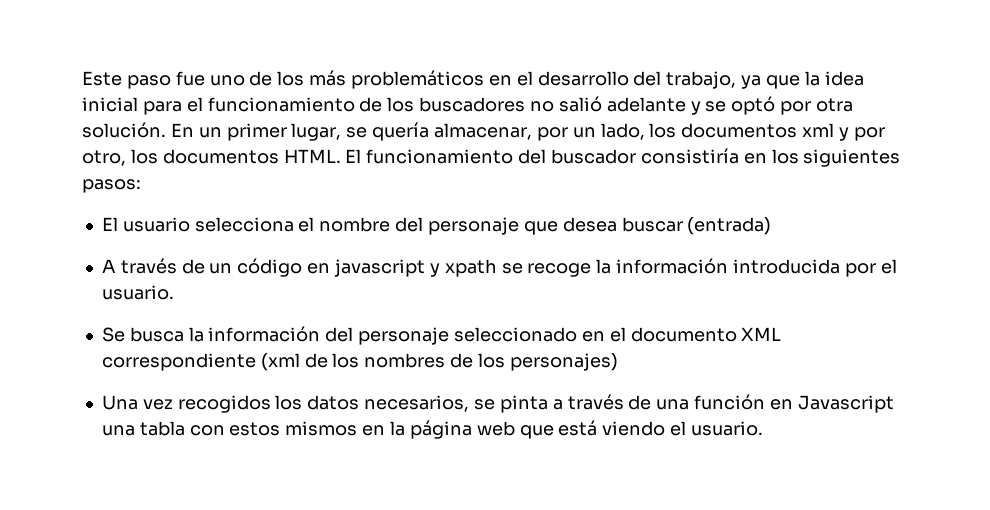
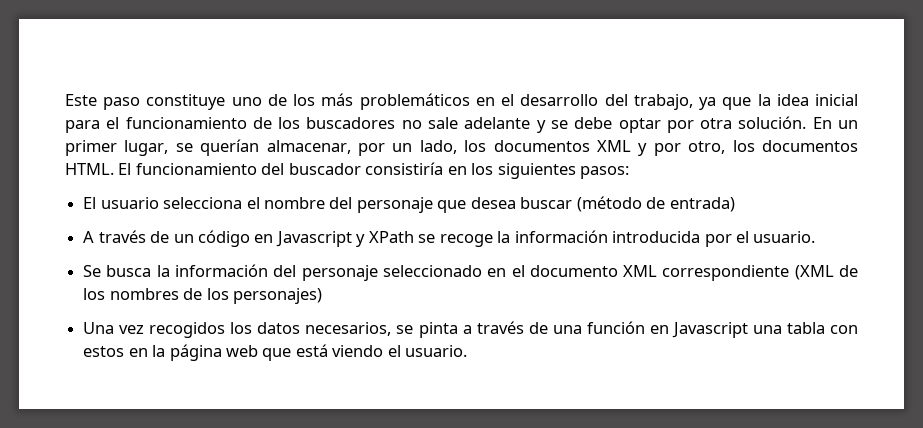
- Este paso fue uno de los más problemáticos en el desarrollo del trabajo, ya que la idea inicial para el funcionamiento de los buscadores no salió adelante y se optó por otra solución.
+ Este paso constituye uno de los más problemáticos en el desarrollo del trabajo, ya que la idea inicial para el funcionamiento de los buscadores no sale adelante y se debe optar por otra solución.
- En un primer lugar, se quería almacenar, por un lado, los documentos xml y por otro, los documentos HTML.
+ En un primer lugar, se querían almacenar, por un lado, los documentos XML y por otro, los documentos HTML.
- El usuario selecciona el nombre del personaje que desea buscar (entrada)
+ El usuario selecciona el nombre del personaje que desea buscar (método de entrada)
- A través de un código en javascript y xpath se recoge la información introducida por el usuario.
+ A través de un código en Javascript y XPath se recoge la información introducida por el usuario.
- Se busca la información del personaje seleccionado en el documento XML correspondiente (xml de los nombres de los personajes)
+ Se busca la información del personaje seleccionado en el documento XML correspondiente (XML de los nombres de los personajes)
- Una vez recogidos los datos necesarios, se pinta a través de una función en Javascript una tabla con estos mismos en la página web que está viendo el usuario.
+ Una vez recogidos los datos necesarios, se pinta a través de una función en Javascript una tabla con estos en la página web que está viendo el usuario.

